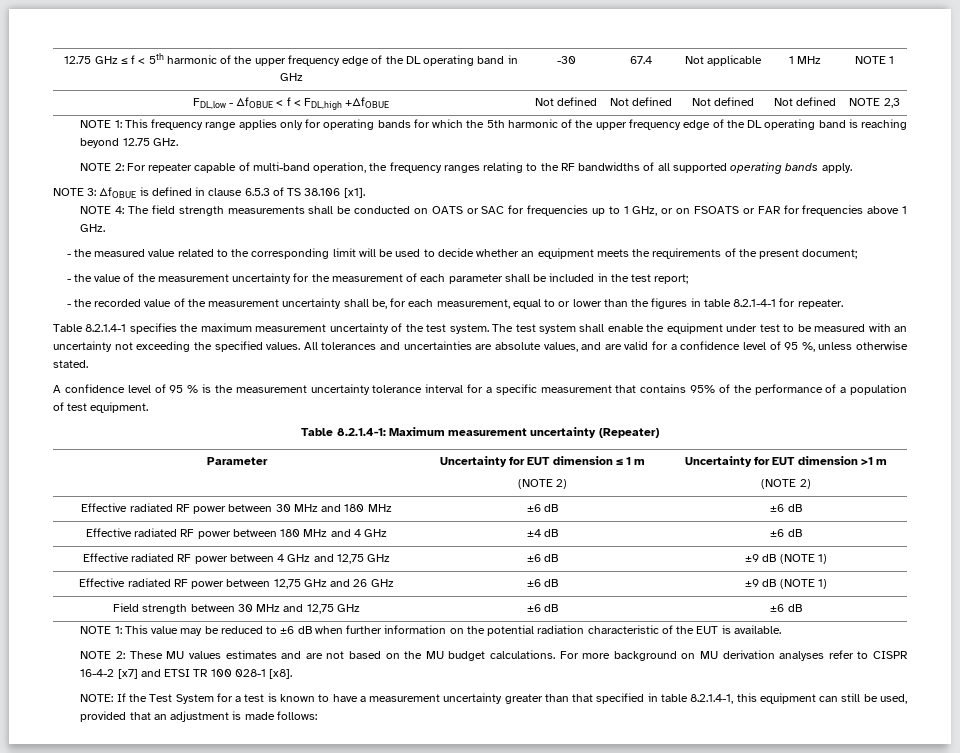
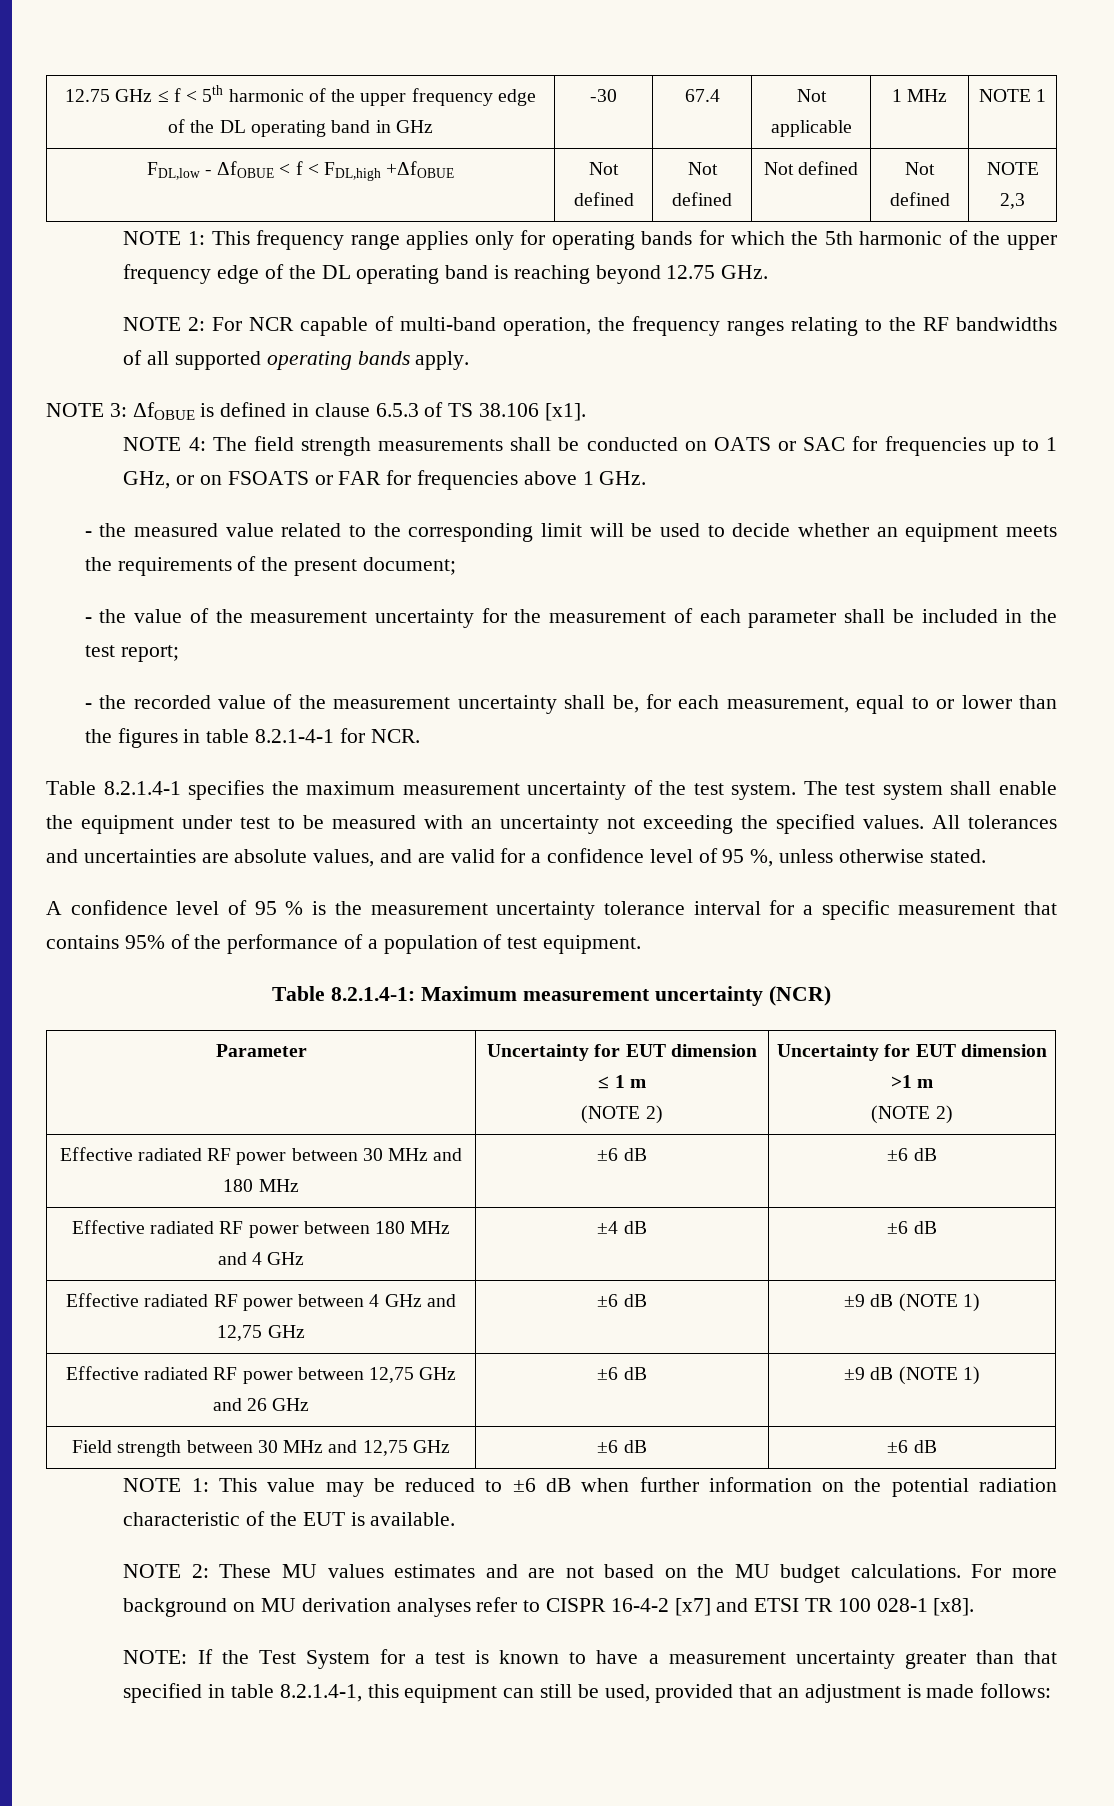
- NOTE 2: For repeater capable of multi-band operation, the frequency ranges relating to the RF bandwidths of all supported operating bands apply.
+ NOTE 2: For NCR capable of multi-band operation, the frequency ranges relating to the RF bandwidths of all supported operating bands apply.
- - the recorded value of the measurement uncertainty shall be, for each measurement, equal to or lower than the figures in table 8.2.1-4-1 for repeater.
+ - the recorded value of the measurement uncertainty shall be, for each measurement, equal to or lower than the figures in table 8.2.1-4-1 for NCR.
- Table 8.2.1.4-1: Maximum measurement uncertainty (Repeater)
+ Table 8.2.1.4-1: Maximum measurement uncertainty (NCR)

